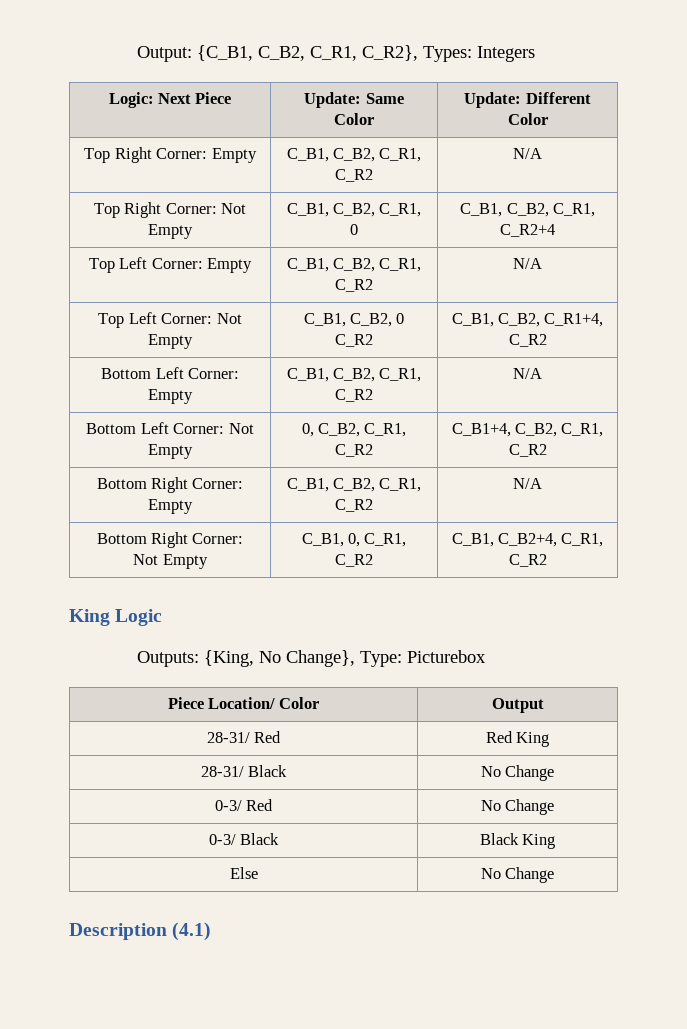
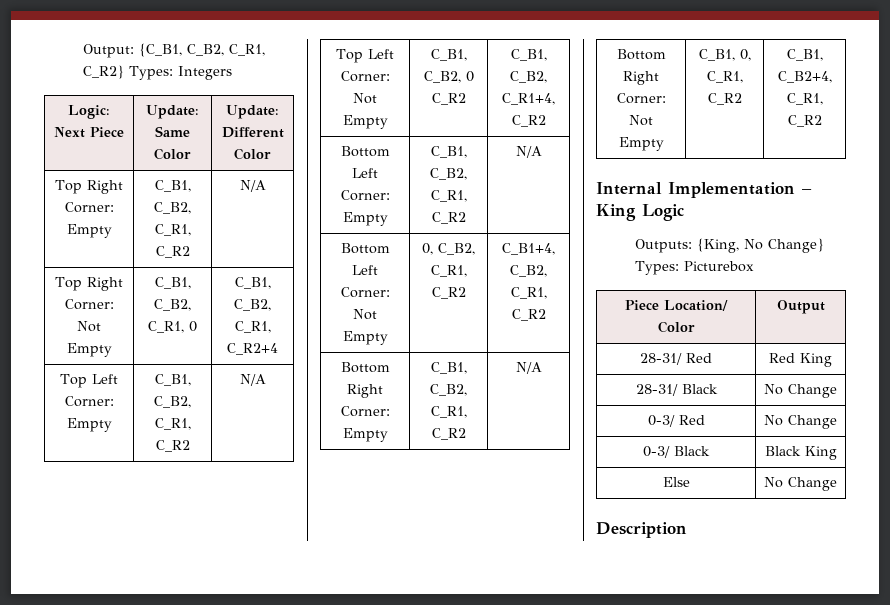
- Output: {C_B1, C_B2, C_R1, C_R2}, Types: Integers
+ Output: {C_B1, C_B2, C_R1, C_R2} Types: Integers
- King Logic
+ Internal Implementation – King Logic
- Outputs: {King, No Change}, Type: Picturebox
+ Outputs: {King, No Change} Types: Picturebox
- Description (4.1)
+ Description

